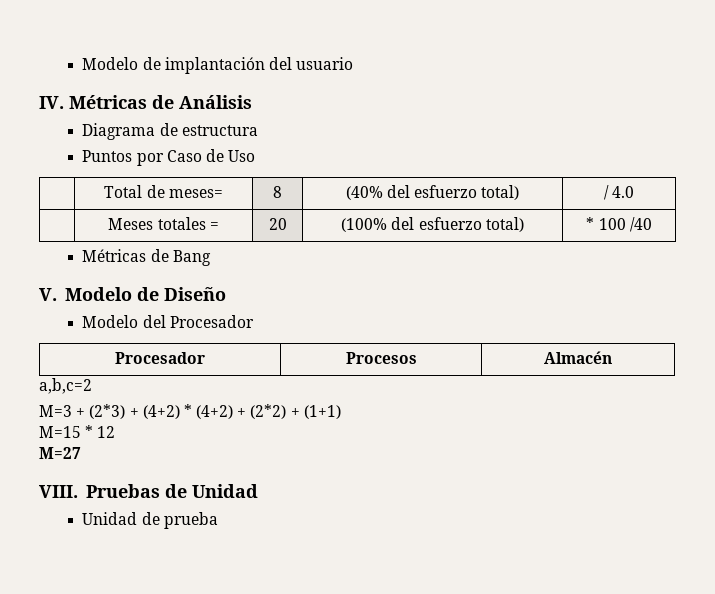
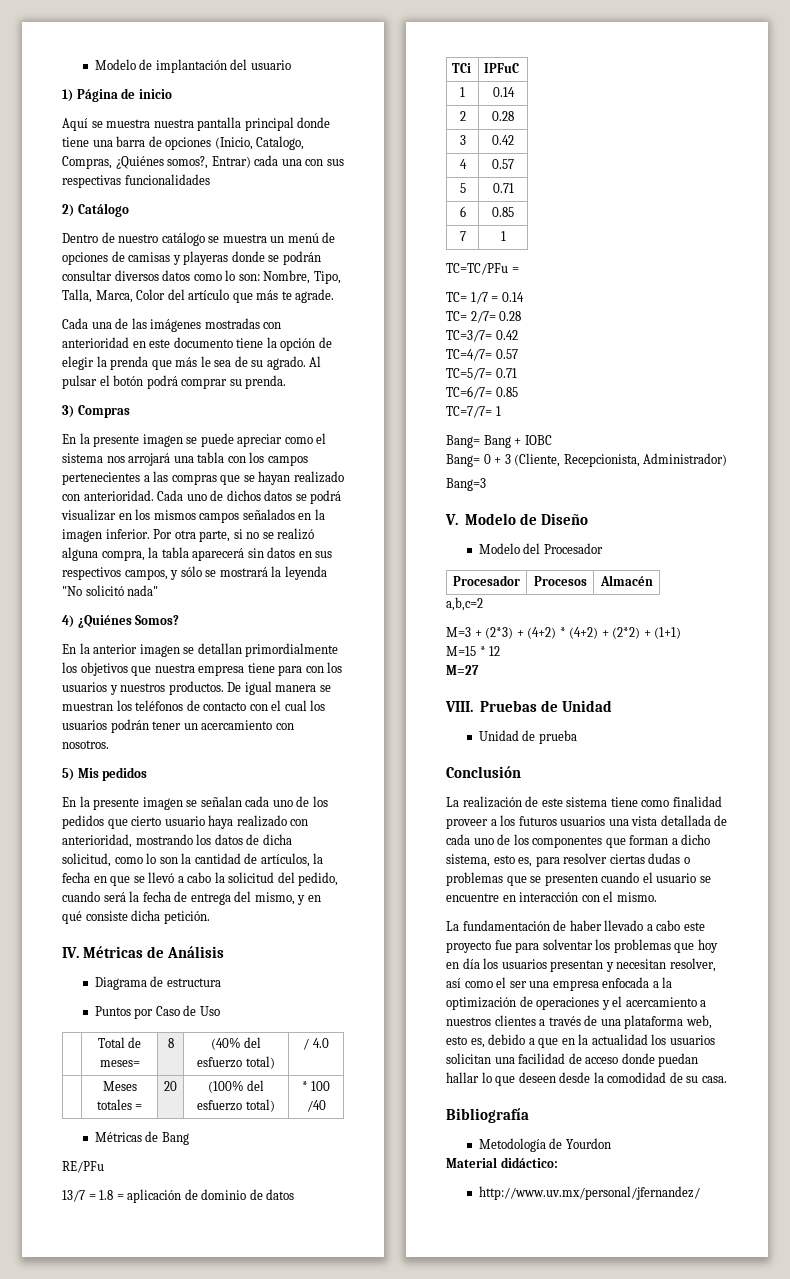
+ 1) Página de inicio
+ Aquí se muestra nuestra pantalla principal donde tiene una barra de opciones (Inicio, Catalogo, Compras, ¿Quiénes somos?, Entrar) cada una con sus respectivas funcionalidades
+ 2) Catálogo
+ Dentro de nuestro catálogo se muestra un menú de opciones de camisas y playeras donde se podrán consultar diversos datos como lo son: Nombre, Tipo, Talla, Marca, Color del artículo que más te agrade.
+ Cada una de las imágenes mostradas con anterioridad en este documento tiene la opción de elegir la prenda que más le sea de su agrado. Al pulsar el botón podrá comprar su prenda.
+ 3) Compras
+ En la presente imagen se puede apreciar como el sistema nos arrojará una tabla con los campos pertenecientes a las compras que se hayan realizado con anterioridad. Cada uno de dichos datos se podrá visualizar en los mismos campos señalados en la imagen inferior. Por otra parte, si no se realizó alguna compra, la tabla aparecerá sin datos en sus respectivos campos, y sólo se mostrará la leyenda "No solicitó nada"
+ 4) ¿Quiénes Somos?
+ En la anterior imagen se detallan primordialmente los objetivos que nuestra empresa tiene para con los usuarios y nuestros productos. De igual manera se muestran los teléfonos de contacto con el cual los usuarios podrán tener un acercamiento con nosotros.
+ 5) Mis pedidos
+ En la presente imagen se señalan cada uno de los pedidos que cierto usuario haya realizado con anterioridad, mostrando los datos de dicha solicitud, como lo son la cantidad de artículos, la fecha en que se llevó a cabo la solicitud del pedido, cuando será la fecha de entrega del mismo, y en qué consiste dicha petición.
+ RE/PFu
+ 13/7 = 1.8 = aplicación de dominio de datos
+ TCi | IPFuC
+ 1 | 0.14
+ 2 | 0.28
+ 3 | 0.42
+ 4 | 0.57
+ 5 | 0.71
+ 6 | 0.85
+ 7 | 1
+ TC=TC/PFu =
+ TC= 1/7 = 0.14
+ TC= 2/7= 0.28
+ TC=3/7= 0.42
+ TC=4/7= 0.57
+ TC=5/7= 0.71
+ TC=6/7= 0.85
+ TC=7/7= 1
+ Bang= Bang + IOBC
+ Bang= 0 + 3 (Cliente, Recepcionista, Administrador)
+ Bang=3
+ Conclusión
+ La realización de este sistema tiene como finalidad proveer a los futuros usuarios una vista detallada de cada uno de los componentes que forman a dicho sistema, esto es, para resolver ciertas dudas o problemas que se presenten cuando el usuario se encuentre en interacción con el mismo.
+ La fundamentación de haber llevado a cabo este proyecto fue para solventar los problemas que hoy en día los usuarios presentan y necesitan resolver, así como el ser una empresa enfocada a la optimización de operaciones y el acercamiento a nuestros clientes a través de una plataforma web, esto es, debido a que en la actualidad los usuarios solicitan una facilidad de acceso donde puedan hallar lo que deseen desde la comodidad de su casa.
+ Bibliografía
+ Metodología de Yourdon
+ Material didáctico:
+ http://www.uv.mx/personal/jfernandez/

